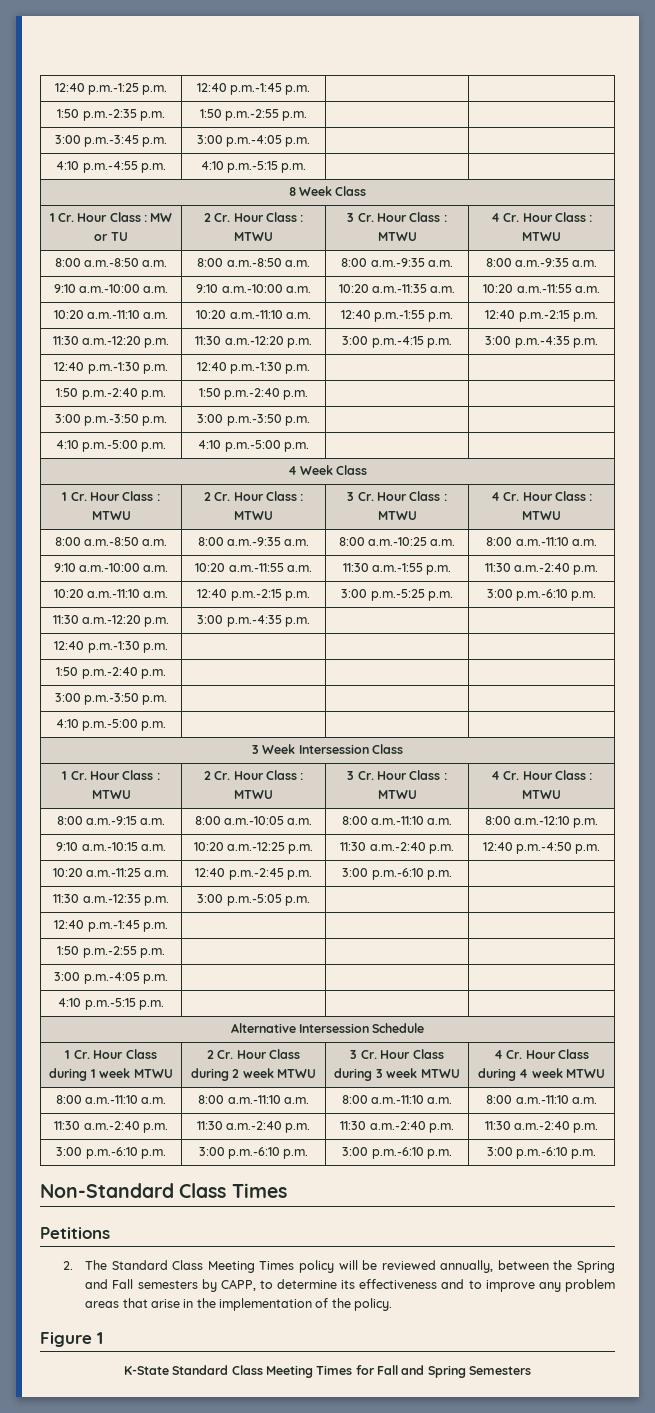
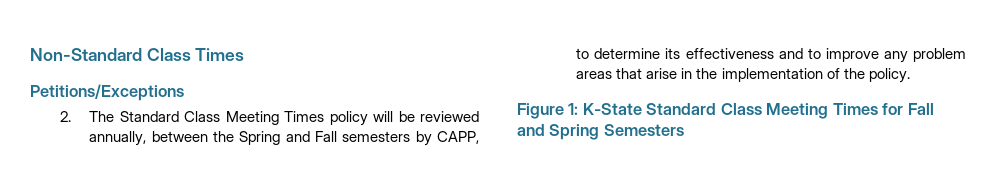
- 12:40 p.m.-1:25 p.m. | 12:40 p.m.-1:45 p.m. | |
- 1:50 p.m.-2:35 p.m. | 1:50 p.m.-2:55 p.m. | |
- 3:00 p.m.-3:45 p.m. | 3:00 p.m.-4:05 p.m. | |
- 4:10 p.m.-4:55 p.m. | 4:10 p.m.-5:15 p.m. | |
- 8 Week Class
- 1 Cr. Hour Class : MW or TU | 2 Cr. Hour Class : MTWU | 3 Cr. Hour Class : MTWU | 4 Cr. Hour Class : MTWU
- 8:00 a.m.-8:50 a.m. | 8:00 a.m.-8:50 a.m. | 8:00 a.m.-9:35 a.m. | 8:00 a.m.-9:35 a.m.
- 9:10 a.m.-10:00 a.m. | 9:10 a.m.-10:00 a.m. | 10:20 a.m.-11:35 a.m. | 10:20 a.m.-11:55 a.m.
- 10:20 a.m.-11:10 a.m. | 10:20 a.m.-11:10 a.m. | 12:40 p.m.-1:55 p.m. | 12:40 p.m.-2:15 p.m.
- 11:30 a.m.-12:20 p.m. | 11:30 a.m.-12:20 p.m. | 3:00 p.m.-4:15 p.m. | 3:00 p.m.-4:35 p.m.
- 12:40 p.m.-1:30 p.m. | 12:40 p.m.-1:30 p.m. | |
- 1:50 p.m.-2:40 p.m. | 1:50 p.m.-2:40 p.m. | |
- 3:00 p.m.-3:50 p.m. | 3:00 p.m.-3:50 p.m. | |
- 4:10 p.m.-5:00 p.m. | 4:10 p.m.-5:00 p.m. | |
- 4 Week Class
- 1 Cr. Hour Class : MTWU | 2 Cr. Hour Class : MTWU | 3 Cr. Hour Class : MTWU | 4 Cr. Hour Class : MTWU
- 8:00 a.m.-8:50 a.m. | 8:00 a.m.-9:35 a.m. | 8:00 a.m.-10:25 a.m. | 8:00 a.m.-11:10 a.m.
- 9:10 a.m.-10:00 a.m. | 10:20 a.m.-11:55 a.m. | 11:30 a.m.-1:55 p.m. | 11:30 a.m.-2:40 p.m.
- 10:20 a.m.-11:10 a.m. | 12:40 p.m.-2:15 p.m. | 3:00 p.m.-5:25 p.m. | 3:00 p.m.-6:10 p.m.
- 11:30 a.m.-12:20 p.m. | 3:00 p.m.-4:35 p.m. | |
- 12:40 p.m.-1:30 p.m. | | |
- 1:50 p.m.-2:40 p.m. | | |
- 3:00 p.m.-3:50 p.m. | | |
- 4:10 p.m.-5:00 p.m. | | |
- 3 Week Intersession Class
- 1 Cr. Hour Class : MTWU | 2 Cr. Hour Class : MTWU | 3 Cr. Hour Class : MTWU | 4 Cr. Hour Class : MTWU
- 8:00 a.m.-9:15 a.m. | 8:00 a.m.-10:05 a.m. | 8:00 a.m.-11:10 a.m. | 8:00 a.m.-12:10 p.m.
- 9:10 a.m.-10:15 a.m. | 10:20 a.m.-12:25 p.m. | 11:30 a.m.-2:40 p.m. | 12:40 p.m.-4:50 p.m.
- 10:20 a.m.-11:25 a.m. | 12:40 p.m.-2:45 p.m. | 3:00 p.m.-6:10 p.m. |
- 11:30 a.m.-12:35 p.m. | 3:00 p.m.-5:05 p.m. | |
- 12:40 p.m.-1:45 p.m. | | |
- 1:50 p.m.-2:55 p.m. | | |
- 3:00 p.m.-4:05 p.m. | | |
- 4:10 p.m.-5:15 p.m. | | |
- Alternative Intersession Schedule
- 1 Cr. Hour Class during 1 week MTWU | 2 Cr. Hour Class during 2 week MTWU | 3 Cr. Hour Class during 3 week MTWU | 4 Cr. Hour Class during 4 week MTWU
- 8:00 a.m.-11:10 a.m. | 8:00 a.m.-11:10 a.m. | 8:00 a.m.-11:10 a.m. | 8:00 a.m.-11:10 a.m.
- 11:30 a.m.-2:40 p.m. | 11:30 a.m.-2:40 p.m. | 11:30 a.m.-2:40 p.m. | 11:30 a.m.-2:40 p.m.
- 3:00 p.m.-6:10 p.m. | 3:00 p.m.-6:10 p.m. | 3:00 p.m.-6:10 p.m. | 3:00 p.m.-6:10 p.m.
- Petitions
+ Petitions/Exceptions
- Figure 1
- K-State Standard Class Meeting Times for Fall and Spring Semesters
+ Figure 1: K-State Standard Class Meeting Times for Fall and Spring Semesters

